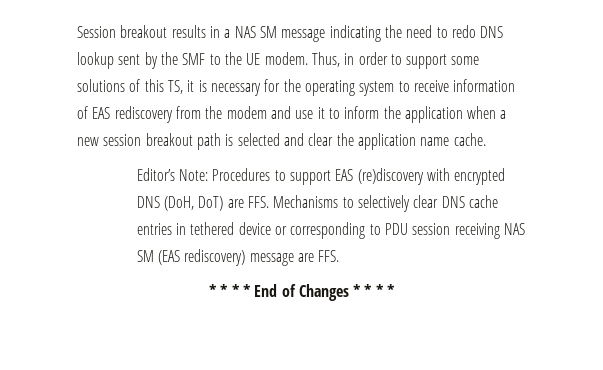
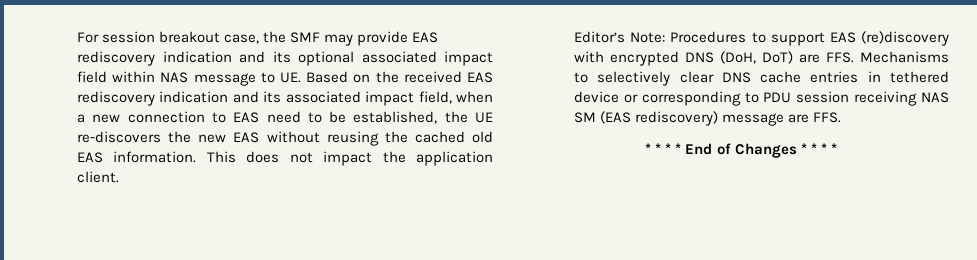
- Session breakout results in a NAS SM message indicating the need to redo DNS lookup sent by the SMF to the UE modem. Thus, in order to support some solutions of this TS, it is necessary for the operating system to receive information of EAS rediscovery from the modem and use it to inform the application when a new session breakout path is selected and clear the application name cache.
+ For session breakout case, the SMF may provide EAS rediscovery indication and its optional associated impact field within NAS message to UE. Based on the received EAS rediscovery indication and its associated impact field, when a new connection to EAS need to be established, the UE re-discovers the new EAS without reusing the cached old EAS information. This does not impact the application client.

